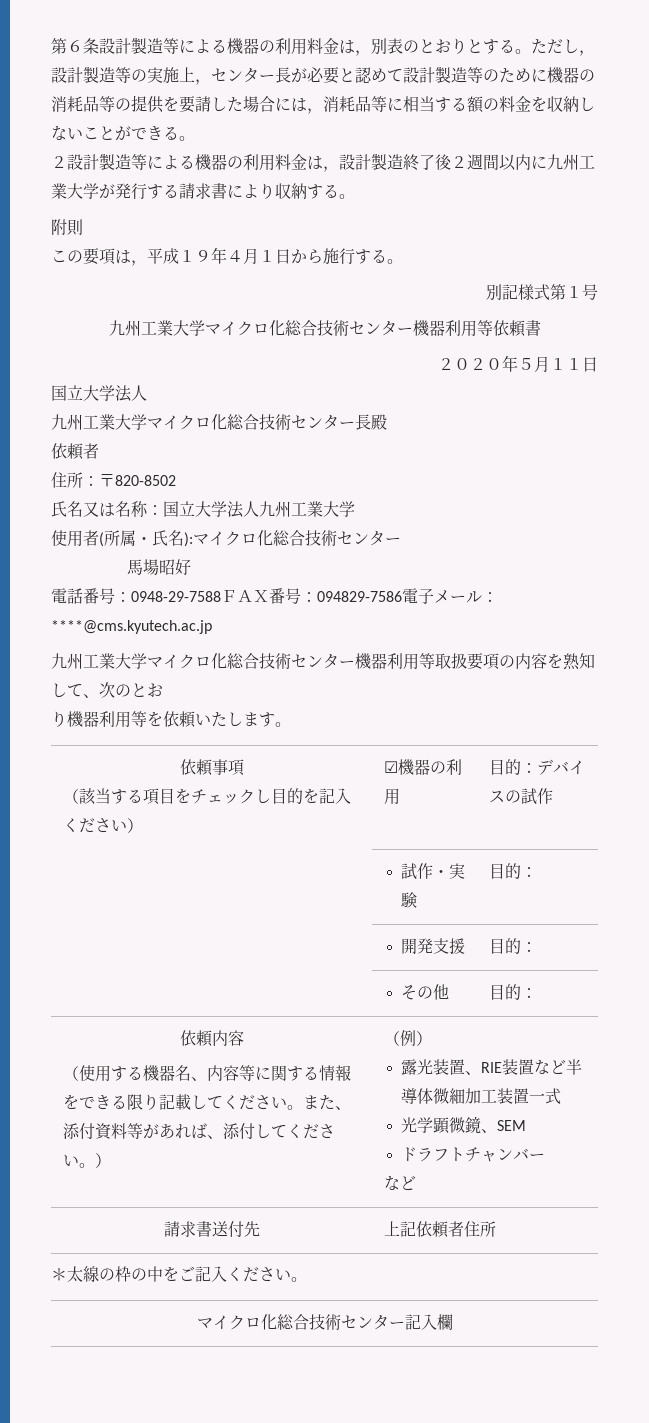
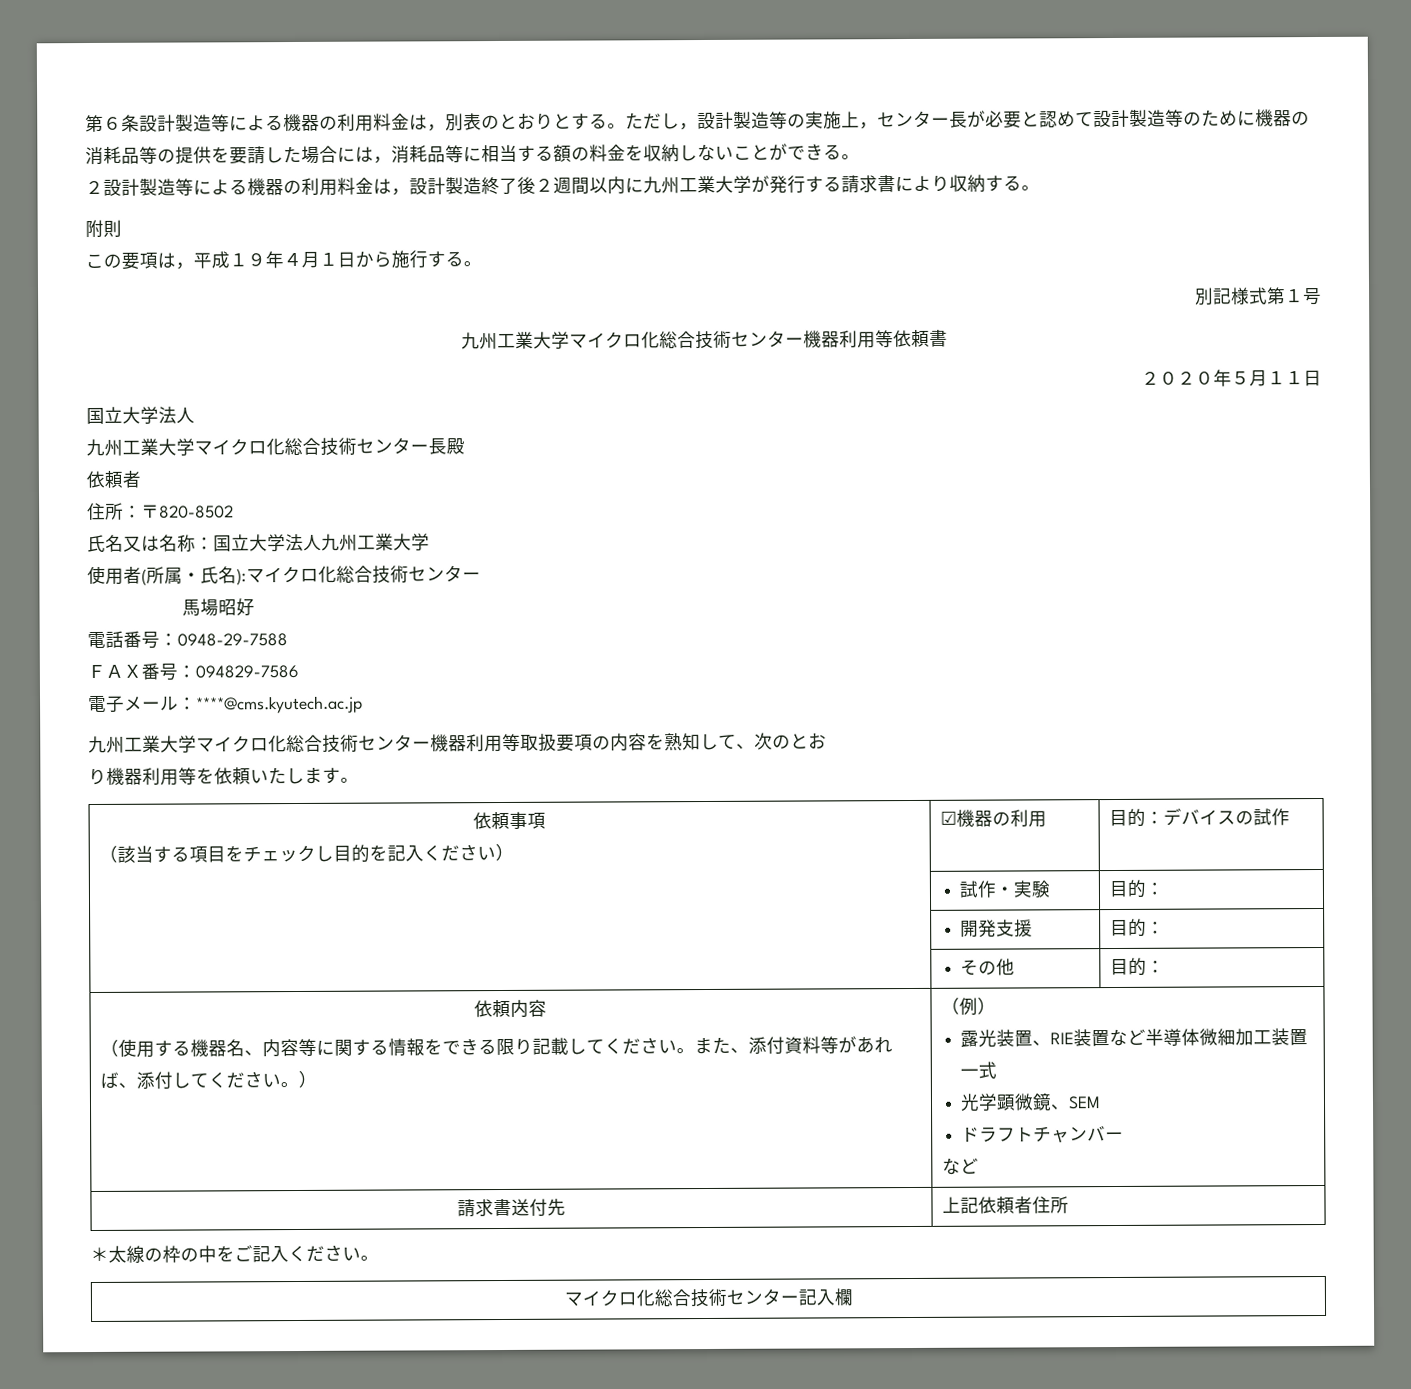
- 電話番号：0948-29-7588ＦＡＸ番号：094829-7586電子メール：****@cms.kyutech.ac.jp
+ 電話番号：0948-29-7588
+ ＦＡＸ番号：094829-7586
+ 電子メール：****@cms.kyutech.ac.jp

